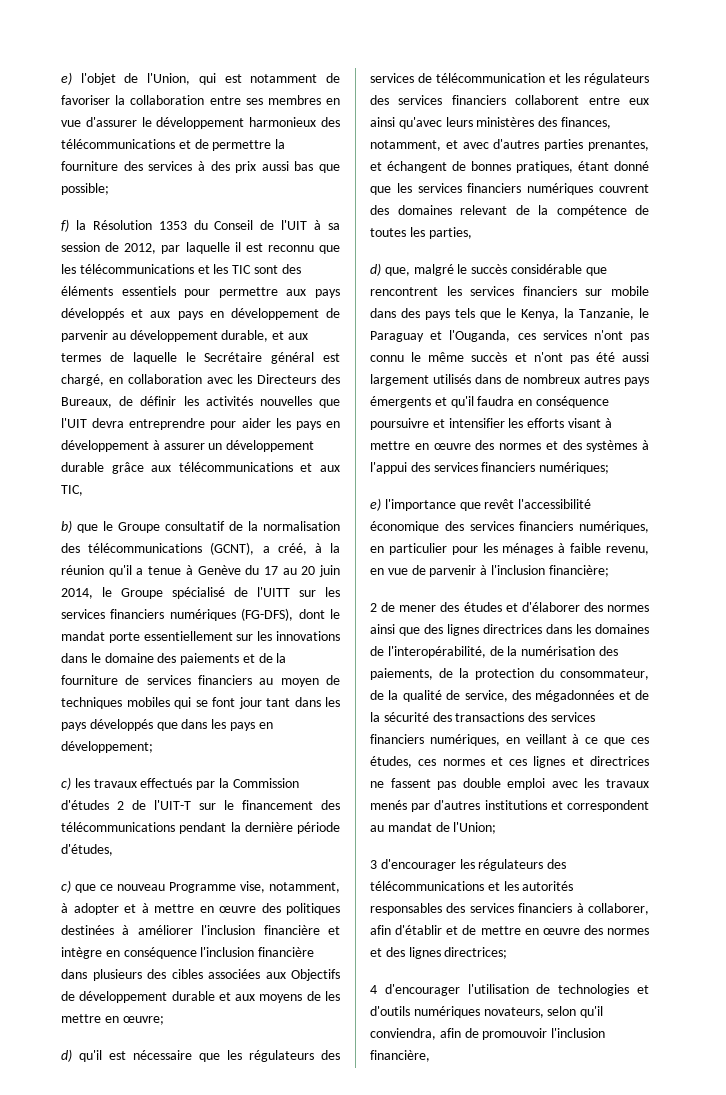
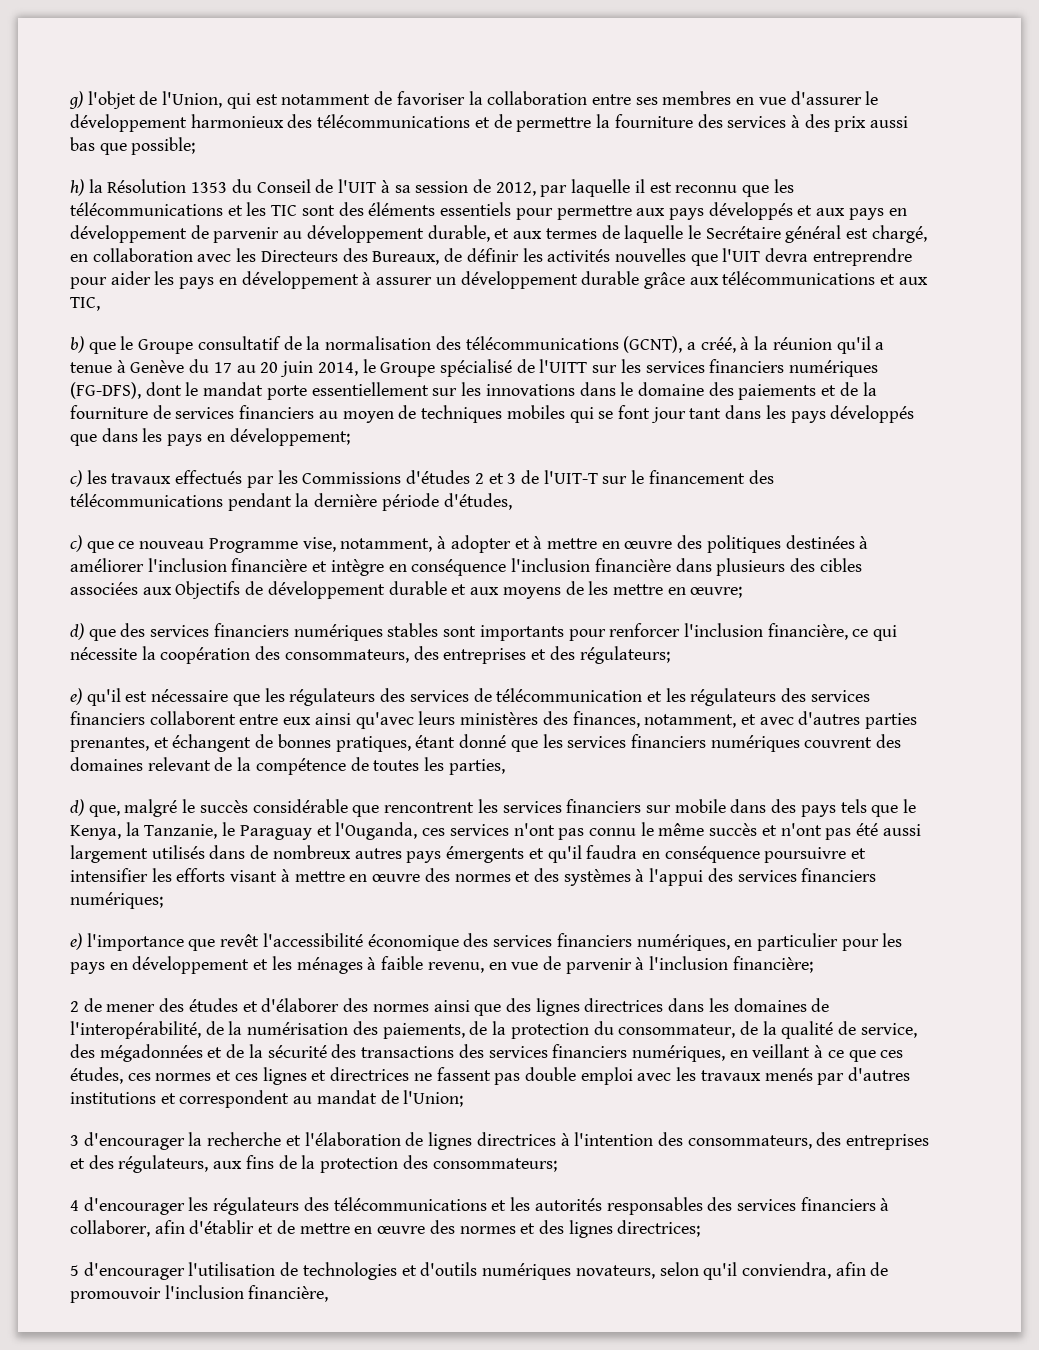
- e) l'objet de l'Union, qui est notamment de favoriser la collaboration entre ses membres en vue d'assurer le développement harmonieux des télécommunications et de permettre la fourniture des services à des prix aussi bas que possible;
+ g) l'objet de l'Union, qui est notamment de favoriser la collaboration entre ses membres en vue d'assurer le développement harmonieux des télécommunications et de permettre la fourniture des services à des prix aussi bas que possible;
- f) la Résolution 1353 du Conseil de l'UIT à sa session de 2012, par laquelle il est reconnu que les télécommunications et les TIC sont des éléments essentiels pour permettre aux pays développés et aux pays en développement de parvenir au développement durable, et aux termes de laquelle le Secrétaire général est chargé, en collaboration avec les Directeurs des Bureaux, de définir les activités nouvelles que l'UIT devra entreprendre pour aider les pays en développement à assurer un développement durable grâce aux télécommunications et aux TIC,
+ h) la Résolution 1353 du Conseil de l'UIT à sa session de 2012, par laquelle il est reconnu que les télécommunications et les TIC sont des éléments essentiels pour permettre aux pays développés et aux pays en développement de parvenir au développement durable, et aux termes de laquelle le Secrétaire général est chargé, en collaboration avec les Directeurs des Bureaux, de définir les activités nouvelles que l'UIT devra entreprendre pour aider les pays en développement à assurer un développement durable grâce aux télécommunications et aux TIC,
- c) les travaux effectués par la Commission d'études 2 de l'UIT-T sur le financement des télécommunications pendant la dernière période d'études,
+ c) les travaux effectués par les Commissions d'études 2 et 3 de l'UIT-T sur le financement des télécommunications pendant la dernière période d'études,
- d) qu'il est nécessaire que les régulateurs des services de télécommunication et les régulateurs des services financiers collaborent entre eux ainsi qu'avec leurs ministères des finances, notamment, et avec d'autres parties prenantes, et échangent de bonnes pratiques, étant donné que les services financiers numériques couvrent des domaines relevant de la compétence de toutes les parties,
+ d) que des services financiers numériques stables sont importants pour renforcer l'inclusion financière, ce qui nécessite la coopération des consommateurs, des entreprises et des régulateurs;
+ e) qu'il est nécessaire que les régulateurs des services de télécommunication et les régulateurs des services financiers collaborent entre eux ainsi qu'avec leurs ministères des finances, notamment, et avec d'autres parties prenantes, et échangent de bonnes pratiques, étant donné que les services financiers numériques couvrent des domaines relevant de la compétence de toutes les parties,
- e) l'importance que revêt l'accessibilité économique des services financiers numériques, en particulier pour les ménages à faible revenu, en vue de parvenir à l'inclusion financière;
+ e) l'importance que revêt l'accessibilité économique des services financiers numériques, en particulier pour les pays en développement et les ménages à faible revenu, en vue de parvenir à l'inclusion financière;
- 3 d'encourager les régulateurs des télécommunications et les autorités responsables des services financiers à collaborer, afin d'établir et de mettre en œuvre des normes et des lignes directrices;
+ 3 d'encourager la recherche et l'élaboration de lignes directrices à l'intention des consommateurs, des entreprises et des régulateurs, aux fins de la protection des consommateurs;
+ 4 d'encourager les régulateurs des télécommunications et les autorités responsables des services financiers à collaborer, afin d'établir et de mettre en œuvre des normes et des lignes directrices;
- 4 d'encourager l'utilisation de technologies et d'outils numériques novateurs, selon qu'il conviendra, afin de promouvoir l'inclusion financière,
+ 5 d'encourager l'utilisation de technologies et d'outils numériques novateurs, selon qu'il conviendra, afin de promouvoir l'inclusion financière,

